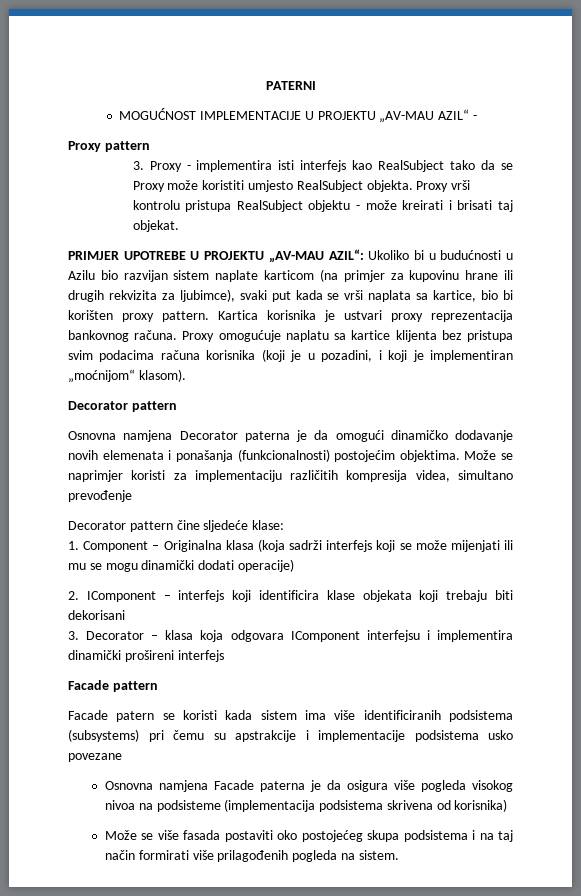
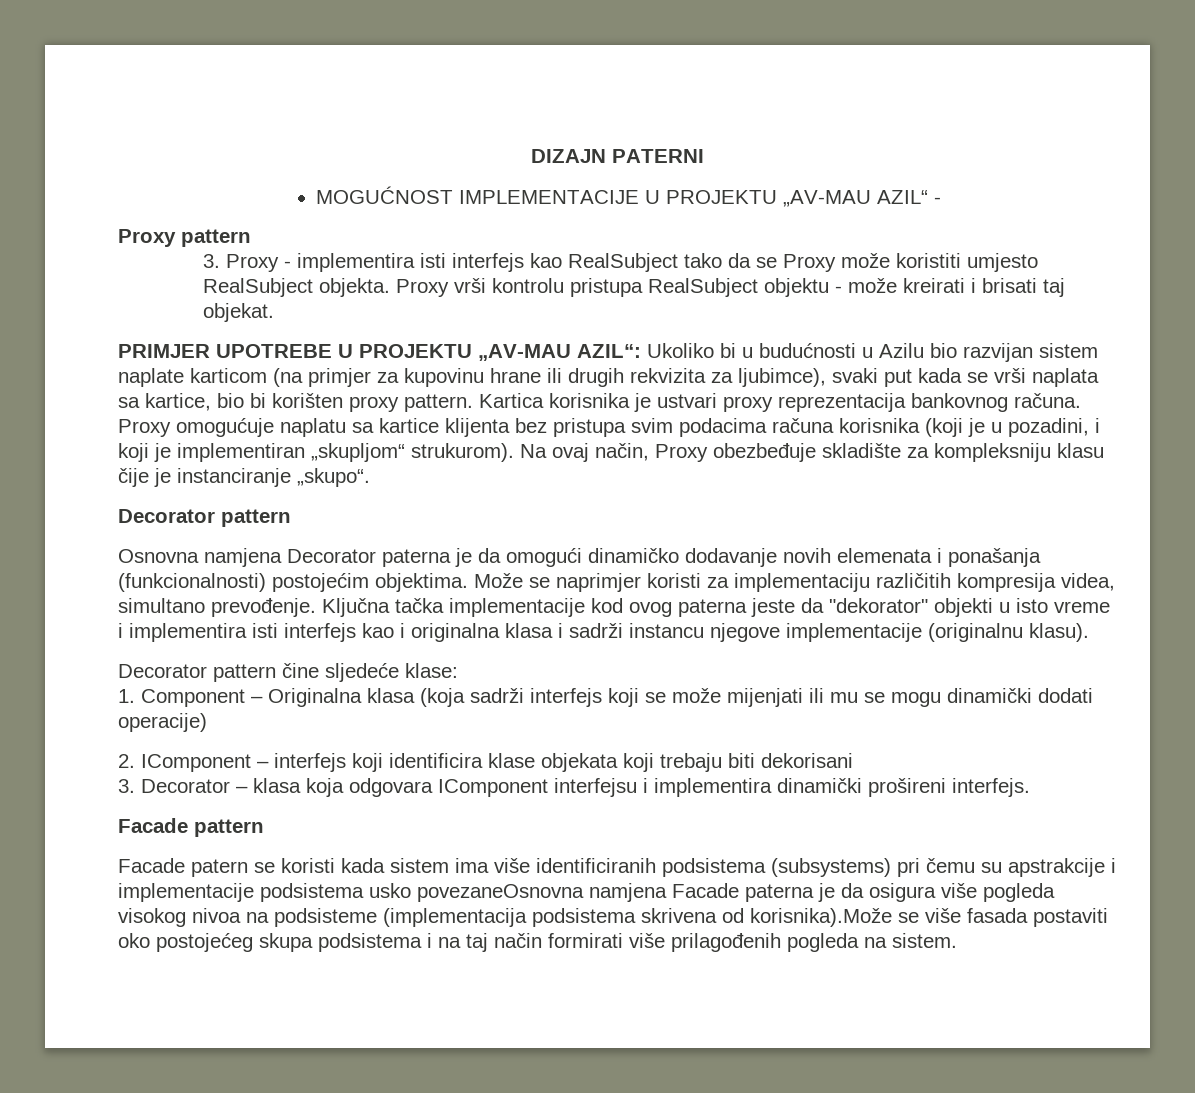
- PATERNI
+ DIZAJN PATERNI
- Proxy omogućuje naplatu sa kartice klijenta bez pristupa svim podacima računa korisnika (koji je u pozadini, i koji je implementiran „moćnijom“ klasom).
+ Proxy omogućuje naplatu sa kartice klijenta bez pristupa svim podacima računa korisnika (koji je u pozadini, i koji je implementiran „skupljom“ strukurom). Na ovaj način, Proxy obezbeđuje skladište za kompleksniju klasu čije je instanciranje „skupo“.
- Može se naprimjer koristi za implementaciju različitih kompresija videa, simultano prevođenje
+ Može se naprimjer koristi za implementaciju različitih kompresija videa, simultano prevođenje. Ključna tačka implementacije kod ovog paterna jeste da "dekorator" objekti u isto vreme i implementira isti interfejs kao i originalna klasa i sadrži instancu njegove implementacije (originalnu klasu).
- 3. Decorator – klasa koja odgovara IComponent interfejsu i implementira dinamički prošireni interfejs
+ 3. Decorator – klasa koja odgovara IComponent interfejsu i implementira dinamički prošireni interfejs.
- Facade patern se koristi kada sistem ima više identificiranih podsistema (subsystems) pri čemu su apstrakcije i implementacije podsistema usko povezane
- Osnovna namjena Facade paterna je da osigura više pogleda visokog nivoa na podsisteme (implementacija podsistema skrivena od korisnika)
- Može se više fasada postaviti oko postojećeg skupa podsistema i na taj način formirati više prilagođenih pogleda na sistem.
+ Facade patern se koristi kada sistem ima više identificiranih podsistema (subsystems) pri čemu su apstrakcije i implementacije podsistema usko povezaneOsnovna namjena Facade paterna je da osigura više pogleda visokog nivoa na podsisteme (implementacija podsistema skrivena od korisnika).Može se više fasada postaviti oko postojećeg skupa podsistema i na taj način formirati više prilagođenih pogleda na sistem.

